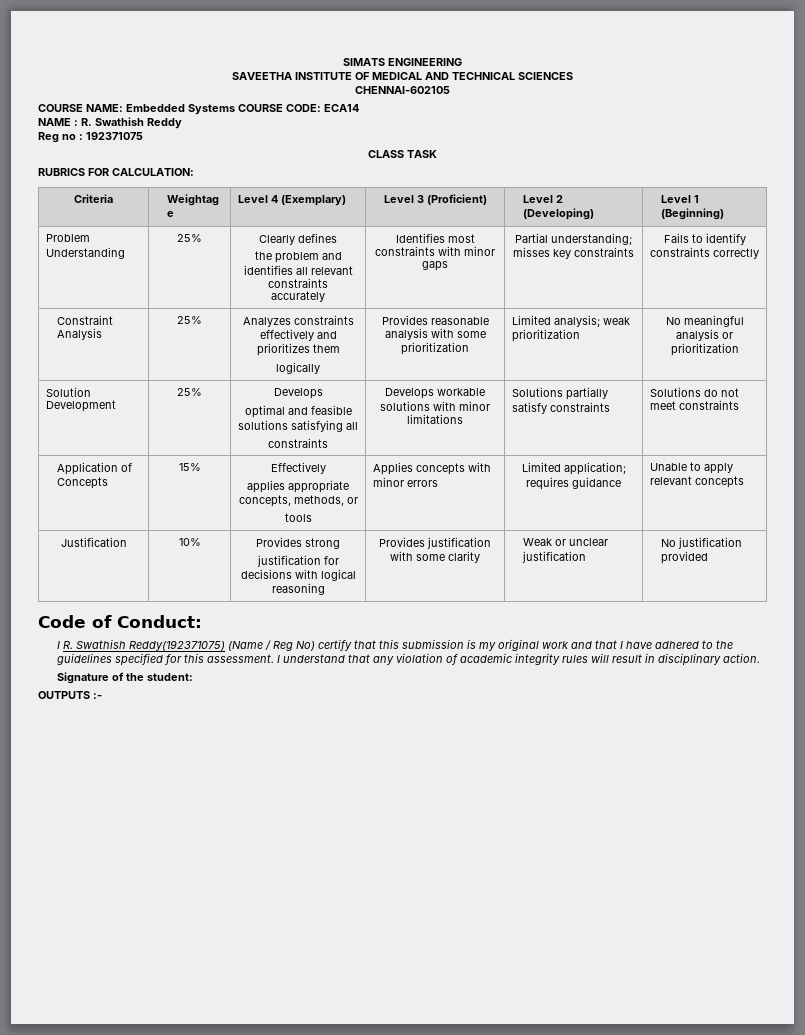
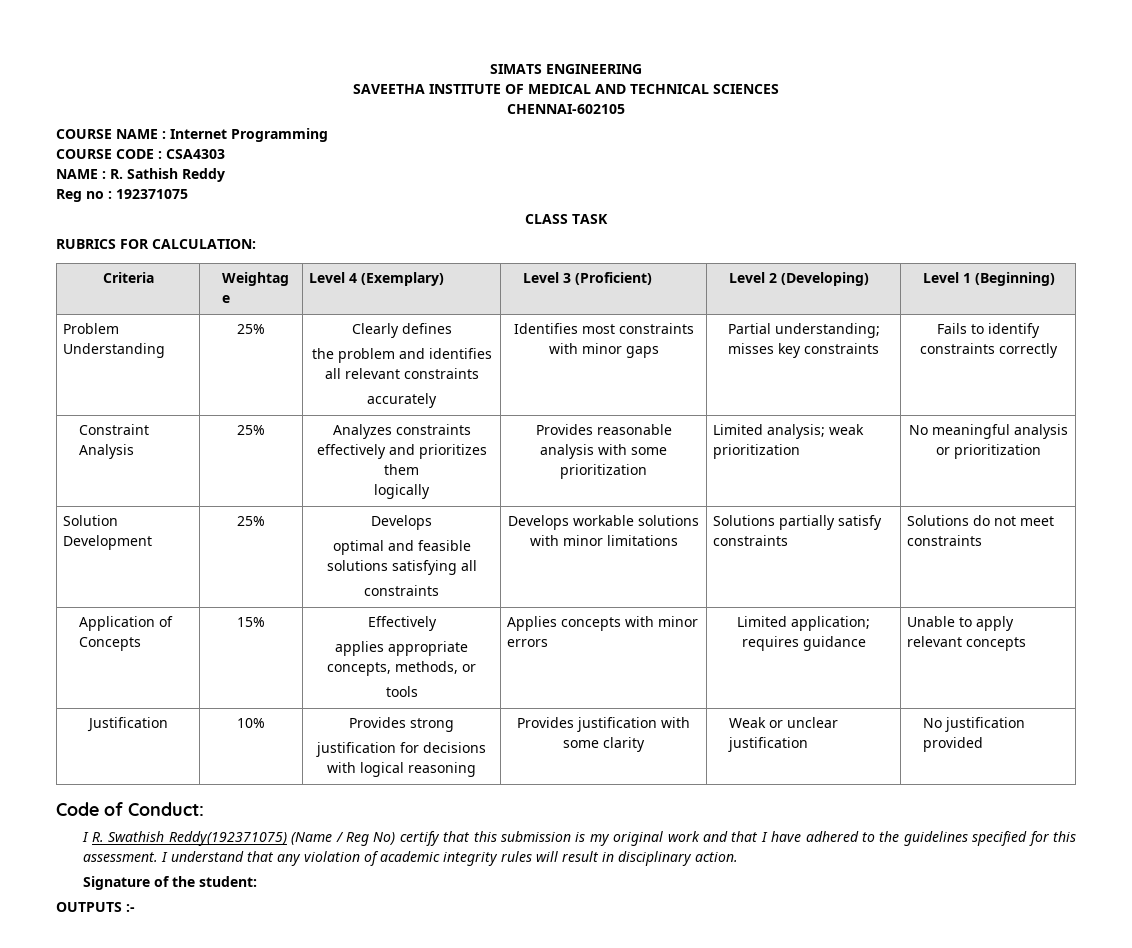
- COURSE NAME: Embedded Systems COURSE CODE: ECA14
+ COURSE NAME : Internet Programming
+ COURSE CODE : CSA4303
- NAME : R. Swathish Reddy
+ NAME : R. Sathish Reddy

